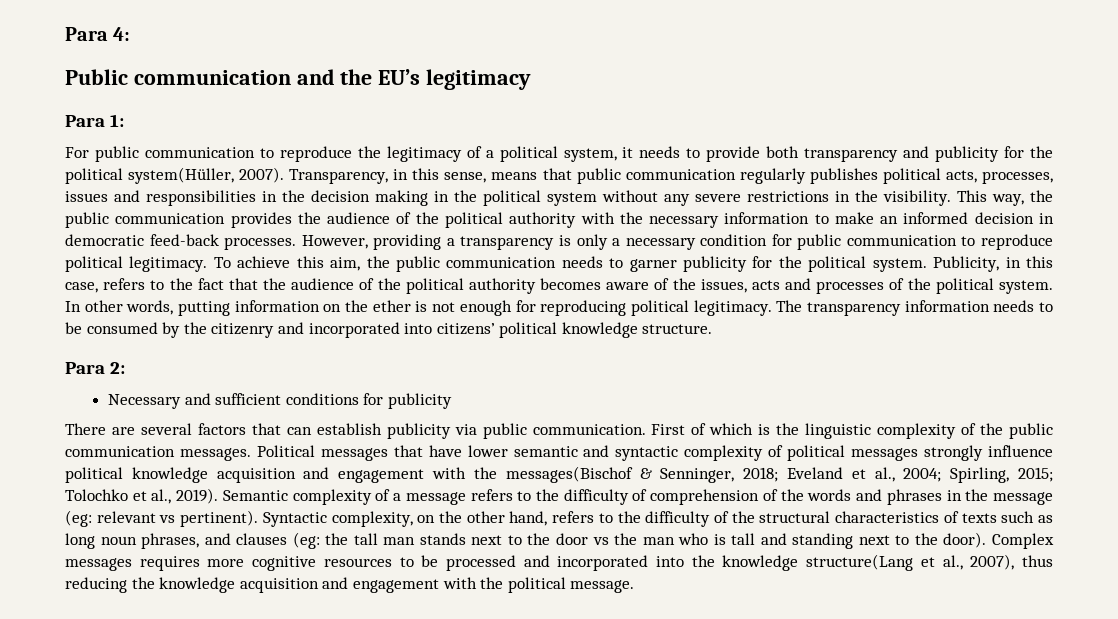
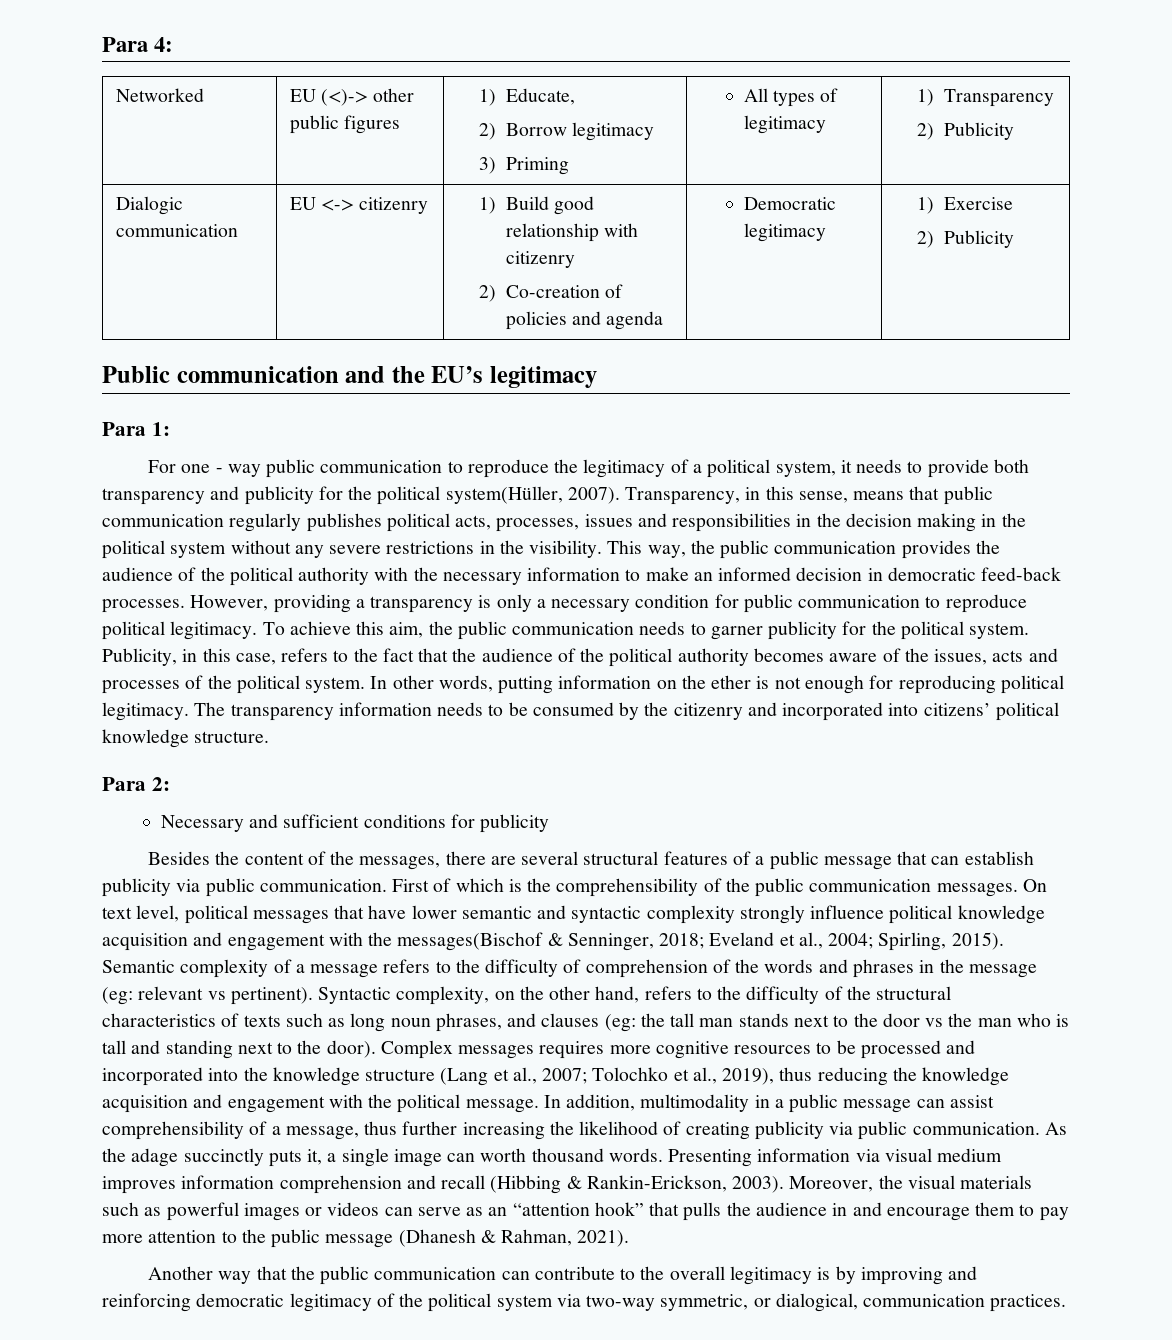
+ Networked | EU (<)-> other public figures | 1) Educate,
+ 2) Borrow legitimacy
+ 3) Priming | All types of legitimacy | 1) Transparency
+ 2) Publicity
+ Dialogic communication | EU <-> citizenry | 1) Build good relationship with citizenry
+ 2) Co-creation of policies and agenda | Democratic legitimacy | 1) Exercise
+ 2) Publicity
- For public communication to reproduce the legitimacy of a political system, it needs to provide both transparency and publicity for the political system(Hüller, 2007).
+ For one - way public communication to reproduce the legitimacy of a political system, it needs to provide both transparency and publicity for the political system(Hüller, 2007).
- There are several factors that can establish publicity via public communication.
+ Besides the content of the messages, there are several structural features of a public message that can establish publicity via public communication.
- First of which is the linguistic complexity of the public communication messages.
+ First of which is the comprehensibility of the public communication messages.
- Political messages that have lower semantic and syntactic complexity of political messages strongly influence political knowledge acquisition and engagement with the messages(Bischof & Senninger, 2018; Eveland et al., 2004; Spirling, 2015; Tolochko et al., 2019).
+ On text level, political messages that have lower semantic and syntactic complexity strongly influence political knowledge acquisition and engagement with the messages(Bischof & Senninger, 2018; Eveland et al., 2004; Spirling, 2015).
- Complex messages requires more cognitive resources to be processed and incorporated into the knowledge structure(Lang et al., 2007), thus reducing the knowledge acquisition and engagement with the political message.
+ Complex messages requires more cognitive resources to be processed and incorporated into the knowledge structure (Lang et al., 2007; Tolochko et al., 2019), thus reducing the knowledge acquisition and engagement with the political message.
+ In addition, multimodality in a public message can assist comprehensibility of a message, thus further increasing the likelihood of creating publicity via public communication. As the adage succinctly puts it, a single image can worth thousand words. Presenting information via visual medium improves information comprehension and recall (Hibbing & Rankin-Erickson, 2003). Moreover, the visual materials such as powerful images or videos can serve as an “attention hook” that pulls the audience in and encourage them to pay more attention to the public message (Dhanesh & Rahman, 2021).
+ Another way that the public communication can contribute to the overall legitimacy is by improving and reinforcing democratic legitimacy of the political system via two-way symmetric, or dialogical, communication practices.

